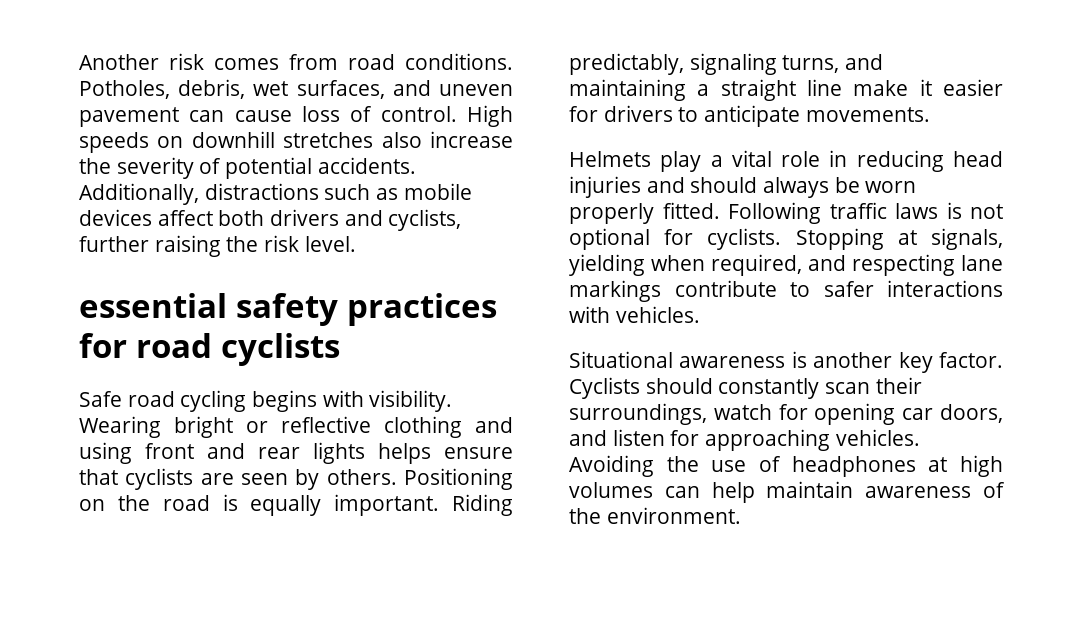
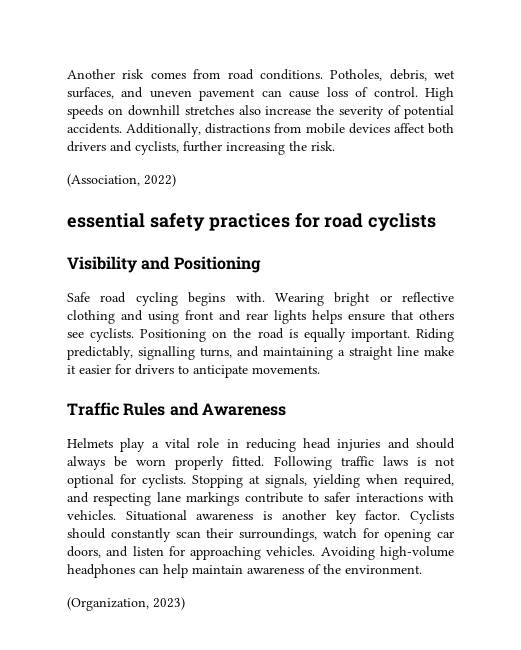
- Additionally, distractions such as mobile devices affect both drivers and cyclists, further raising the risk level.
+ Additionally, distractions from mobile devices affect both drivers and cyclists, further increasing the risk.
+ (Association, 2022)
+ Visibility and Positioning
- Safe road cycling begins with visibility.
+ Safe road cycling begins with.
- Wearing bright or reflective clothing and using front and rear lights helps ensure that cyclists are seen by others.
+ Wearing bright or reflective clothing and using front and rear lights helps ensure that others see cyclists.
- Riding predictably, signaling turns, and maintaining a straight line make it easier for drivers to anticipate movements.
+ Riding predictably, signalling turns, and maintaining a straight line make it easier for drivers to anticipate movements.
+ Traffic Rules and Awareness
- Stopping at signals, yielding when required, and respecting lane markings contribute to safer interactions with vehicles.
- Situational awareness is another key factor.
+ Stopping at signals, yielding when required, and respecting lane markings contribute to safer interactions with vehicles. Situational awareness is another key factor.
- Avoiding the use of headphones at high volumes can help maintain awareness of the environment.
+ Avoiding high-volume headphones can help maintain awareness of the environment.
+ (Organization, 2023)

